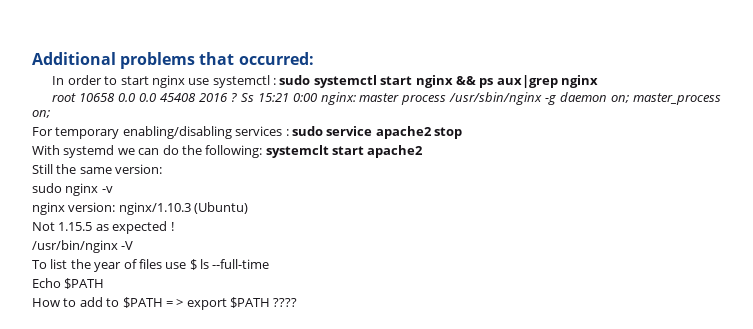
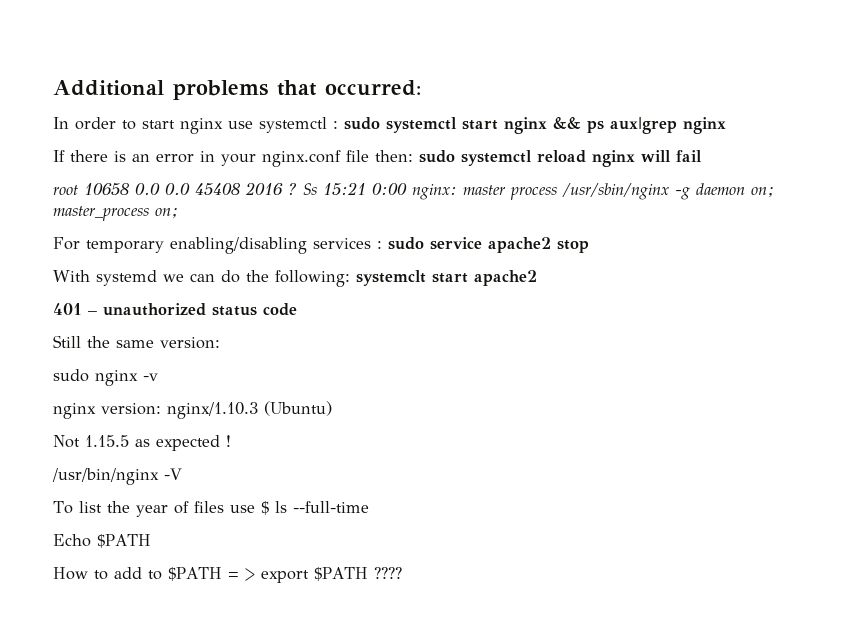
+ If there is an error in your nginx.conf file then: sudo systemctl reload nginx will fail
+ 401 – unauthorized status code

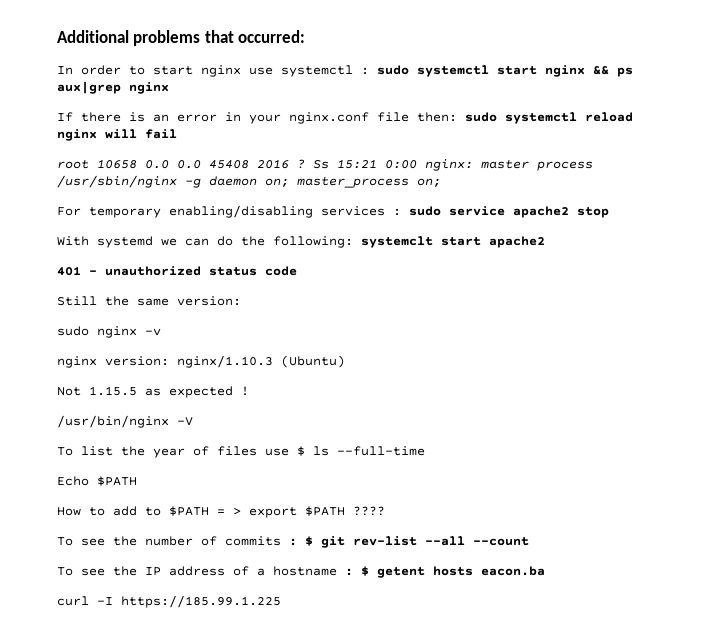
+ To see the number of commits : $ git rev-list –-all –-count
+ To see the IP address of a hostname : $ getent hosts eacon.ba
+ curl -I https://185.99.1.225

